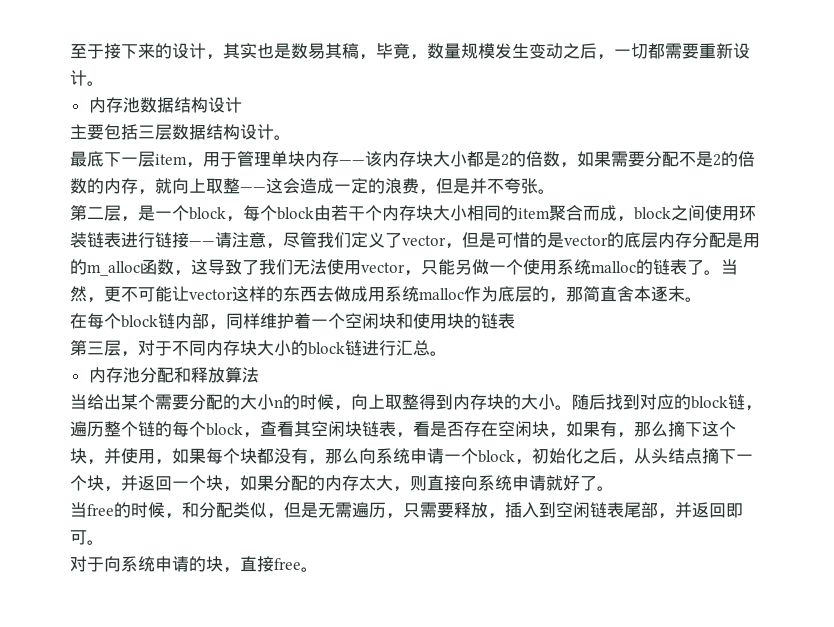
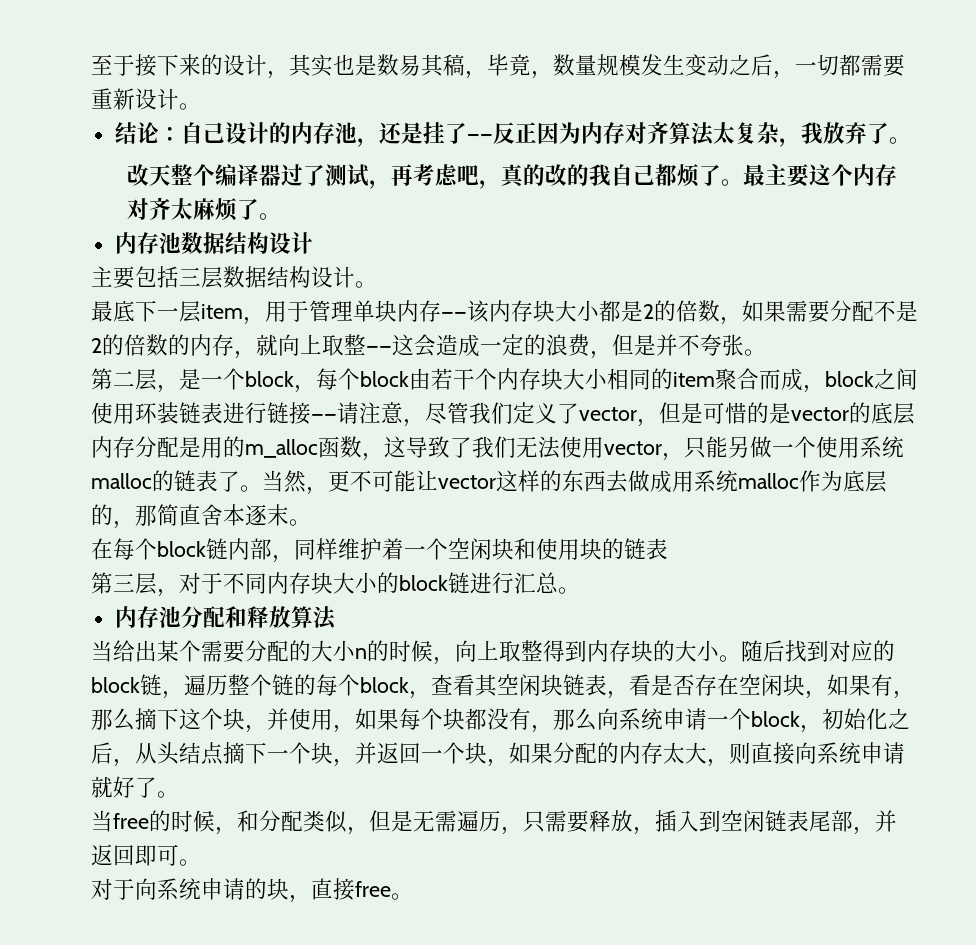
+ 结论：自己设计的内存池，还是挂了——反正因为内存对齐算法太复杂，我放弃了。
+ 改天整个编译器过了测试，再考虑吧，真的改的我自己都烦了。最主要这个内存对齐太麻烦了。

